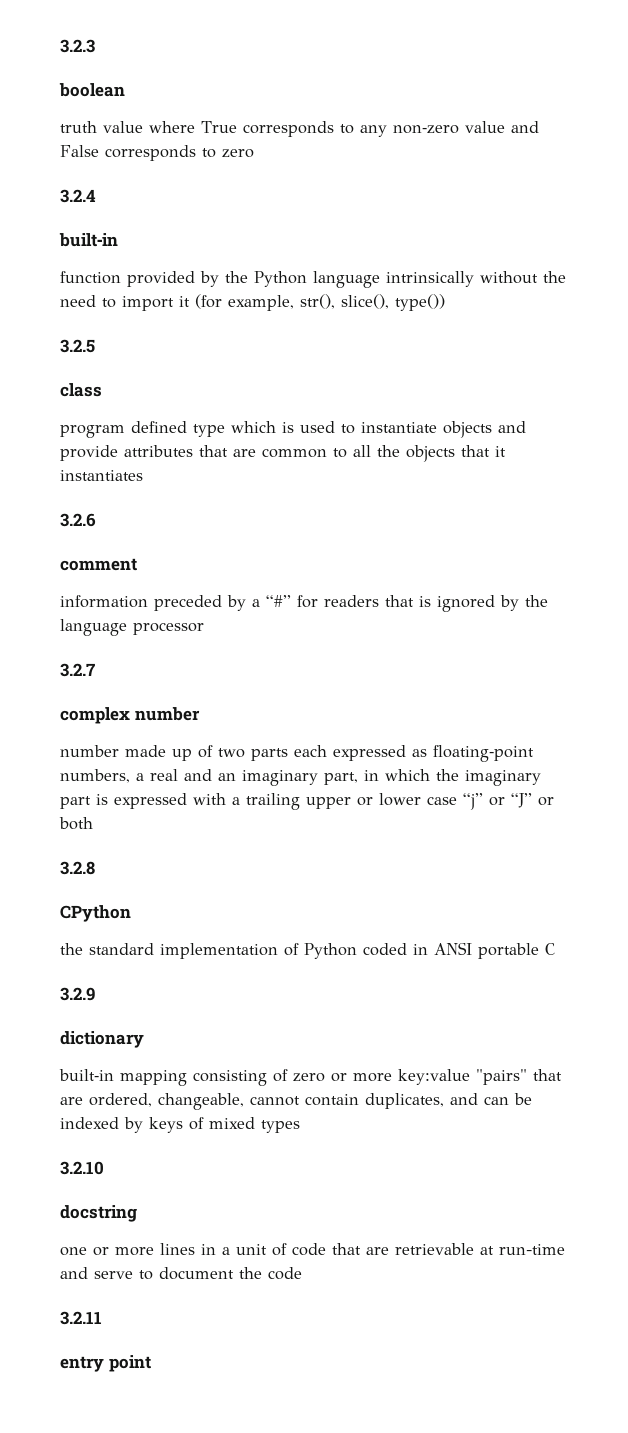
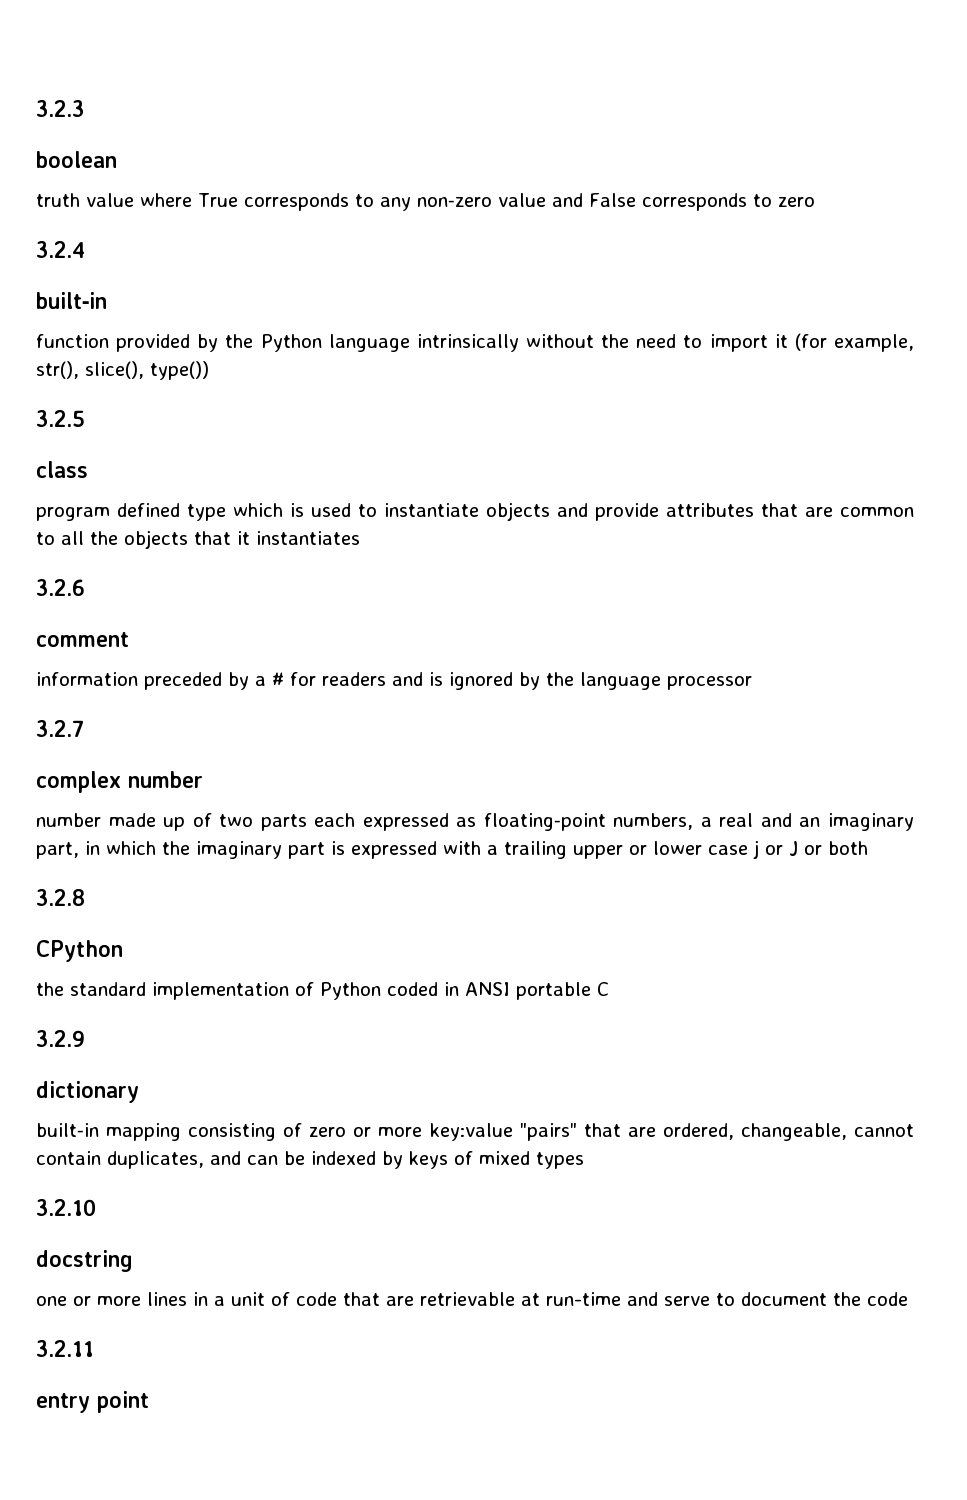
- information preceded by a “#” for readers that is ignored by the language processor
+ information preceded by a # for readers and is ignored by the language processor
- number made up of two parts each expressed as floating‐point numbers, a real and an imaginary part, in which the imaginary part is expressed with a trailing upper or lower case “j” or “J” or both
+ number made up of two parts each expressed as floating‐point numbers, a real and an imaginary part, in which the imaginary part is expressed with a trailing upper or lower case j or J or both

